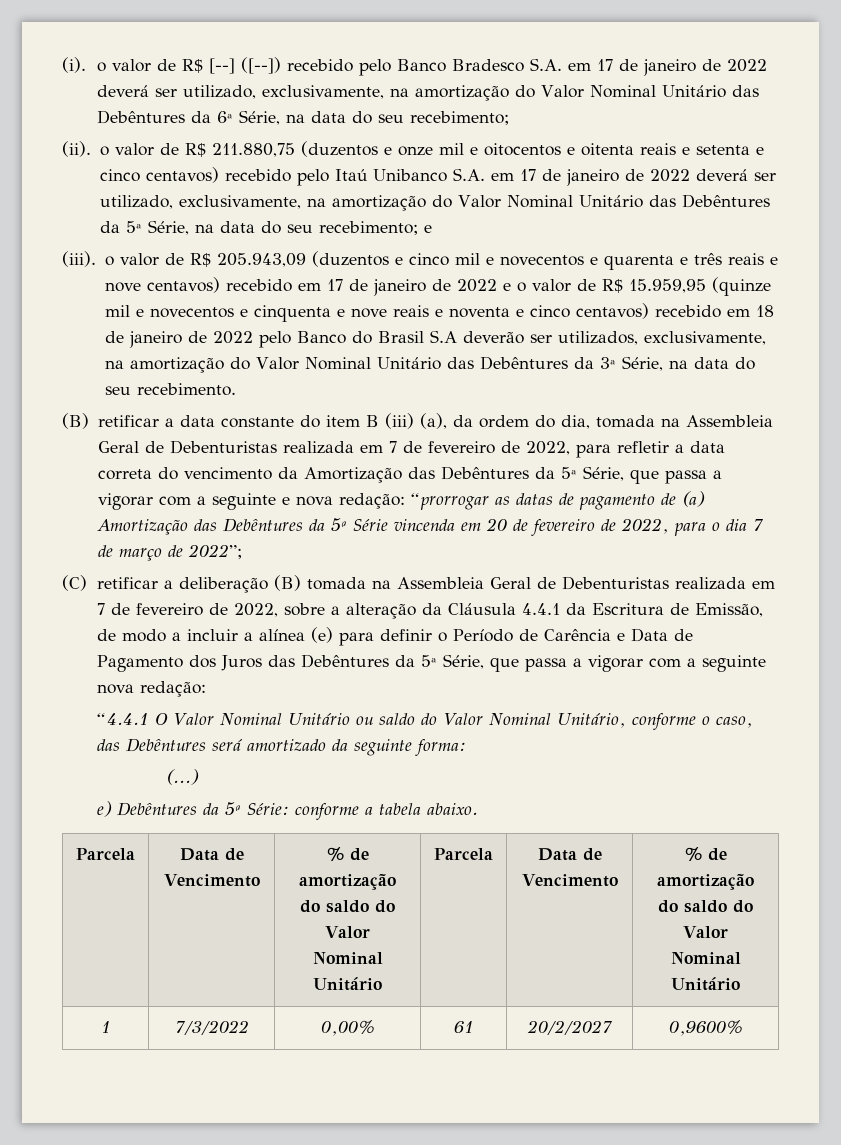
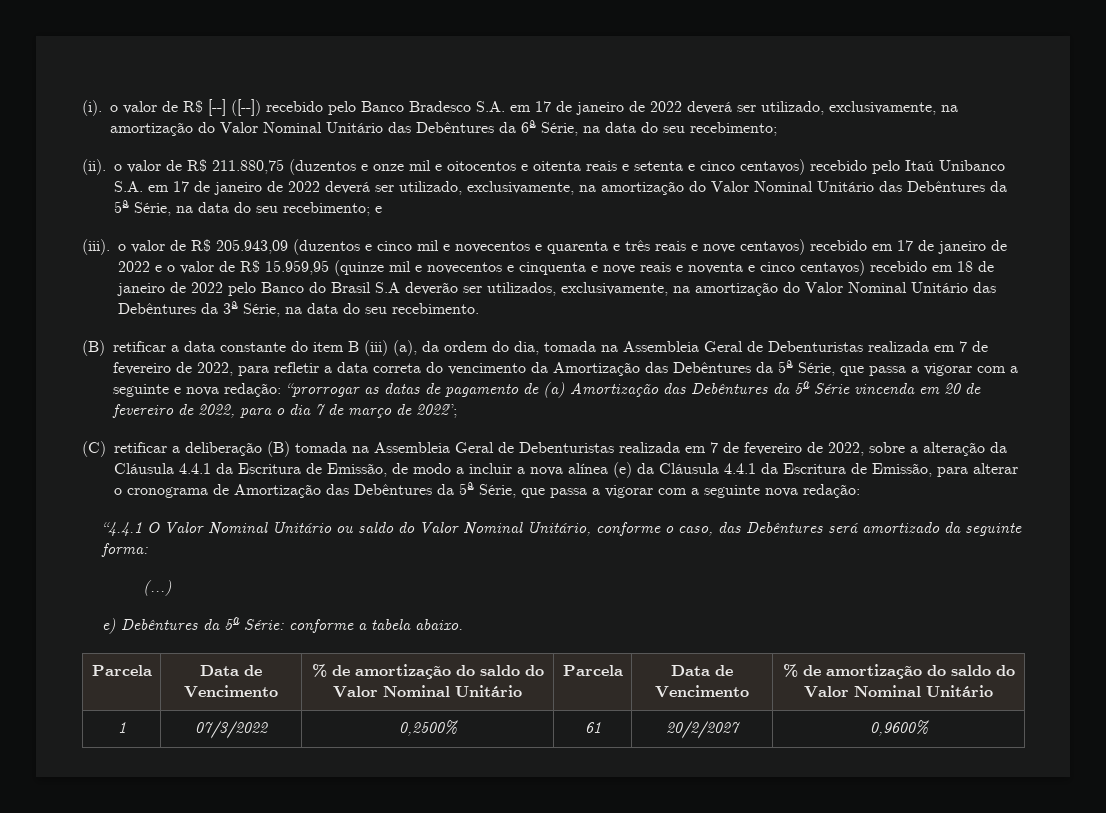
- (C) retificar a deliberação (B) tomada na Assembleia Geral de Debenturistas realizada em 7 de fevereiro de 2022, sobre a alteração da Cláusula 4.4.1 da Escritura de Emissão, de modo a incluir a alínea (e) para definir o Período de Carência e Data de Pagamento dos Juros das Debêntures da 5ª Série, que passa a vigorar com a seguinte nova redação:
+ (C) retificar a deliberação (B) tomada na Assembleia Geral de Debenturistas realizada em 7 de fevereiro de 2022, sobre a alteração da Cláusula 4.4.1 da Escritura de Emissão, de modo a incluir a nova alínea (e) da Cláusula 4.4.1 da Escritura de Emissão, para alterar o cronograma de Amortização das Debêntures da 5ª Série, que passa a vigorar com a seguinte nova redação:
- 1 | 7/3/2022 | 0,00% | 61 | 20/2/2027 | 0,9600%
+ 1 | 07/3/2022 | 0,2500% | 61 | 20/2/2027 | 0,9600%

